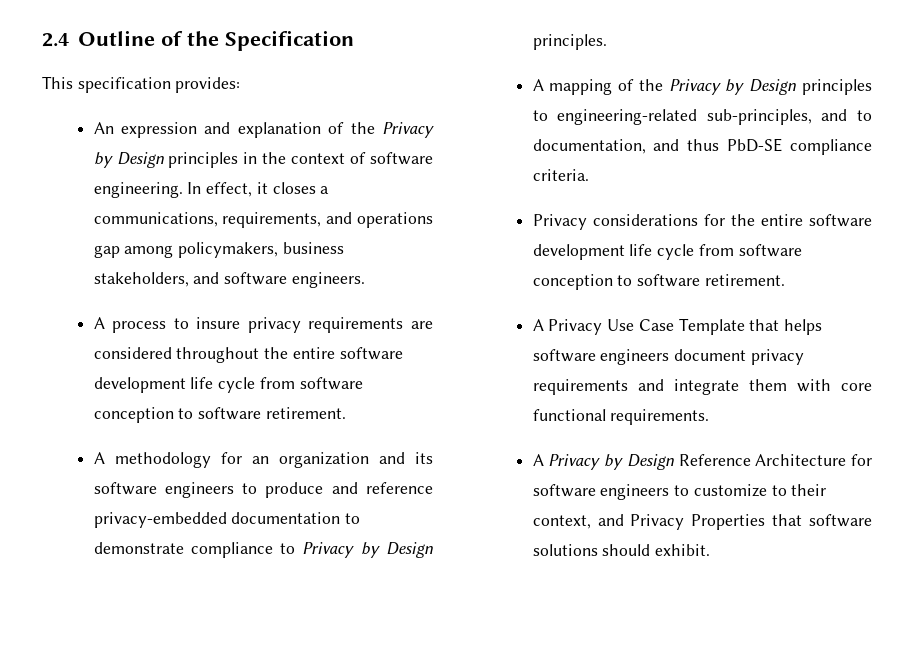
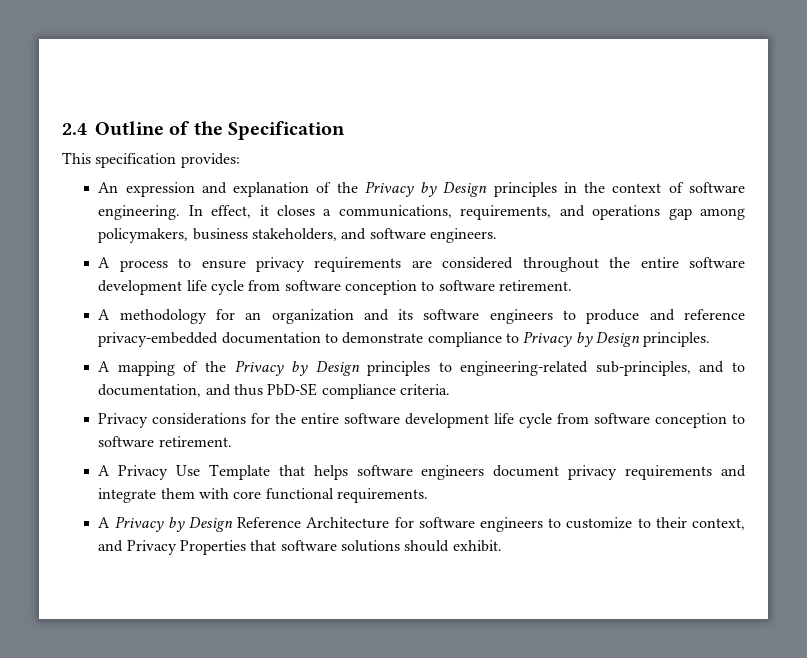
- A process to insure privacy requirements are considered throughout the entire software development life cycle from software conception to software retirement.
+ A process to ensure privacy requirements are considered throughout the entire software development life cycle from software conception to software retirement.
- A Privacy Use Case Template that helps software engineers document privacy requirements and integrate them with core functional requirements.
+ A Privacy Use Template that helps software engineers document privacy requirements and integrate them with core functional requirements.

